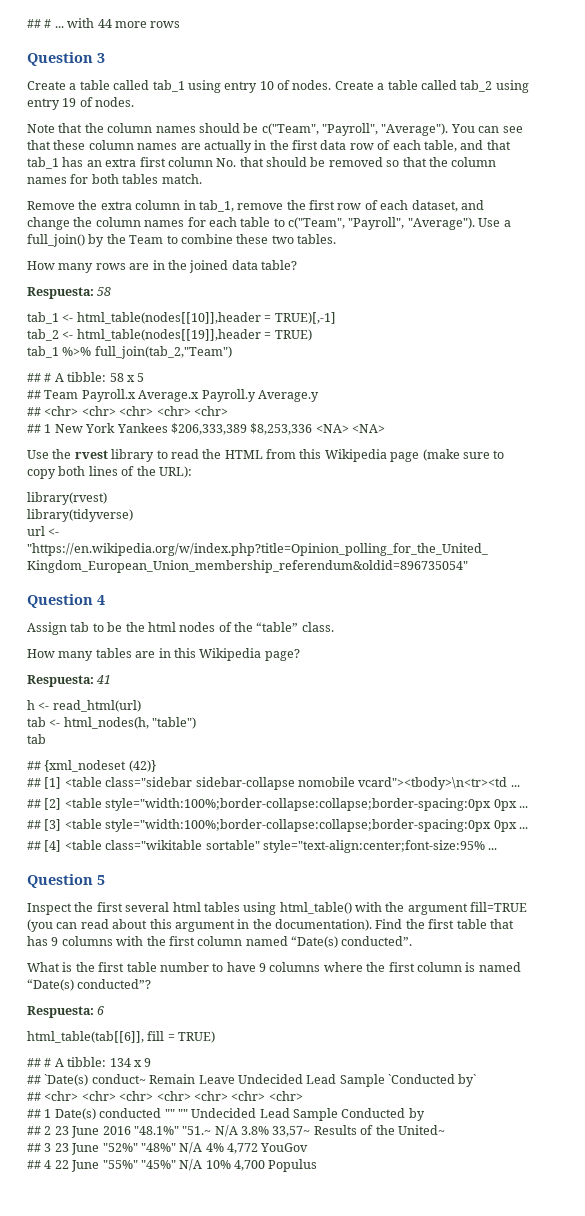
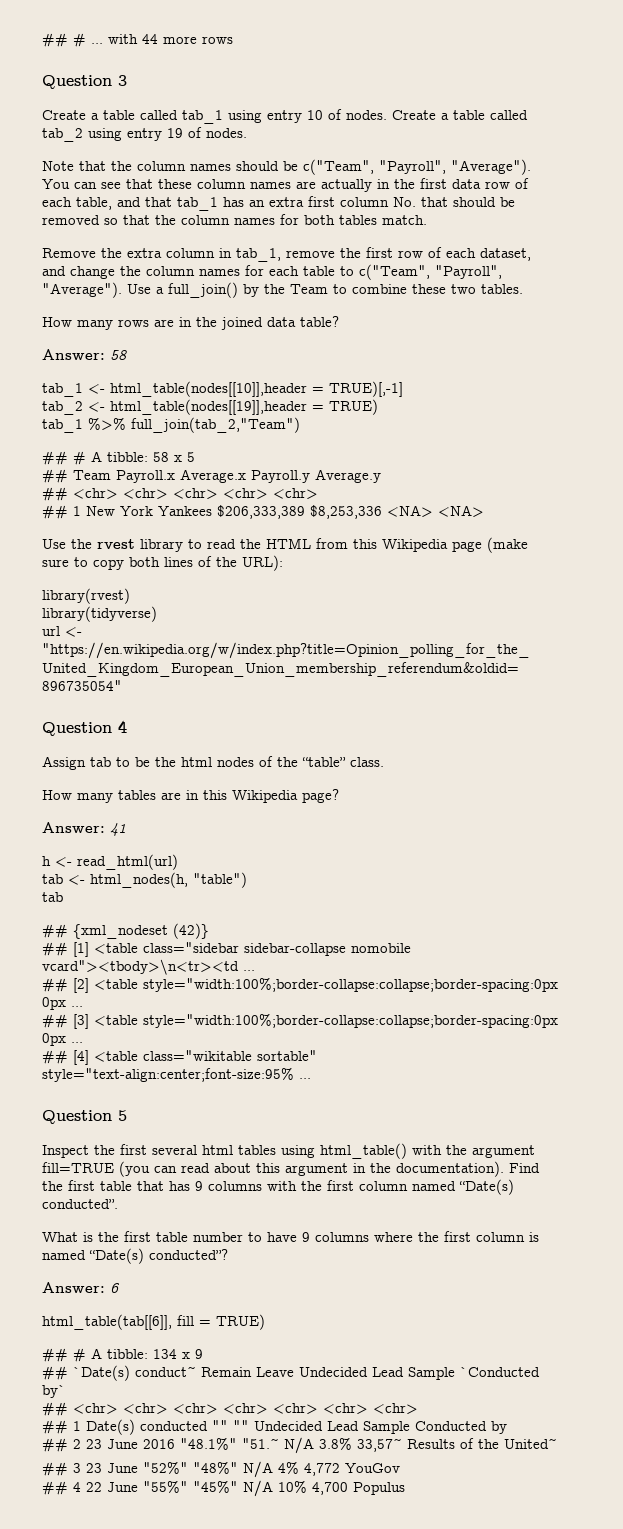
- Respuesta: 58
+ Answer: 58
- Respuesta: 41
+ Answer: 41
- Respuesta: 6
+ Answer: 6

